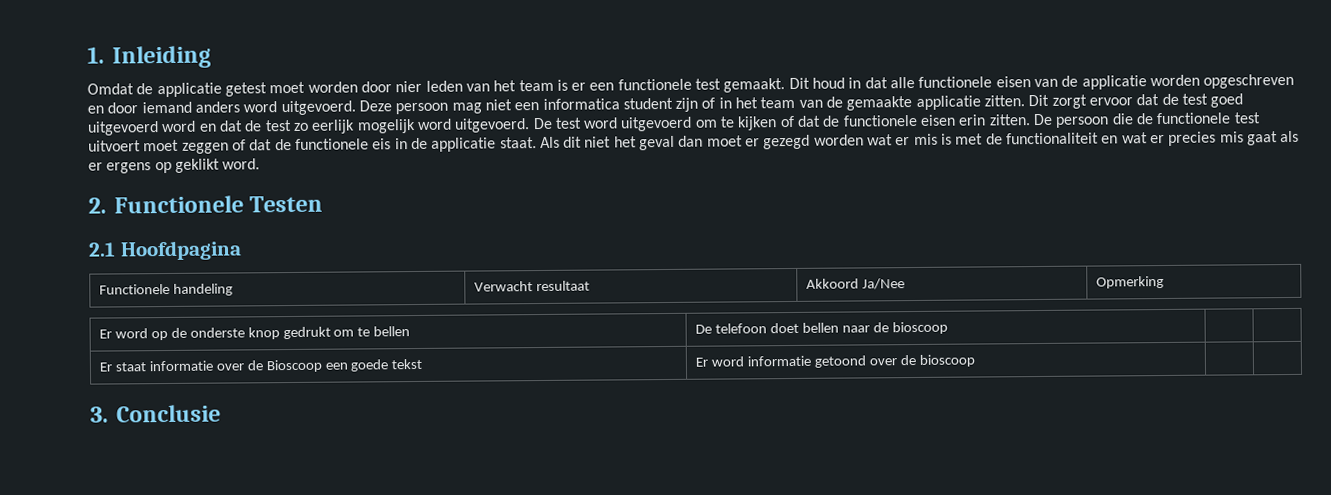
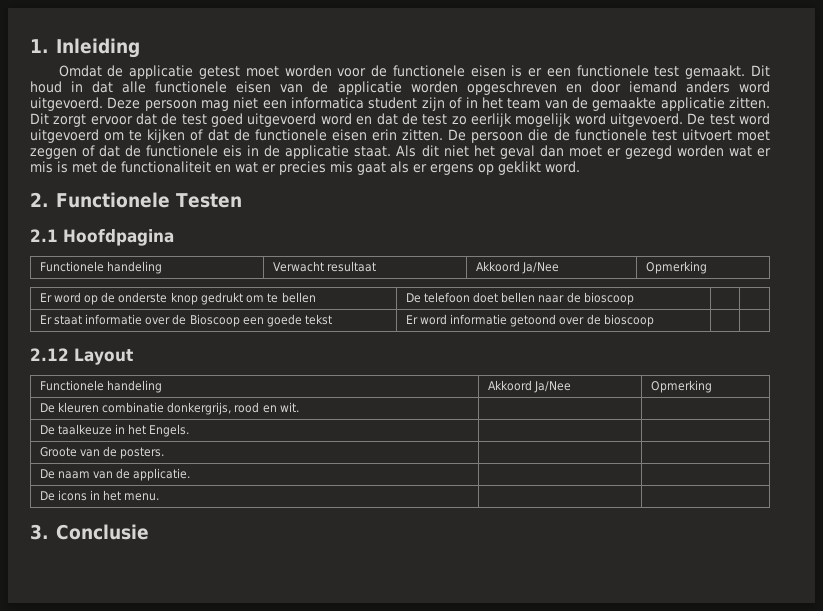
- Omdat de applicatie getest moet worden door nier leden van het team is er een functionele test gemaakt.
+ Omdat de applicatie getest moet worden voor de functionele eisen is er een functionele test gemaakt.
+ 2.12 Layout
+ Functionele handeling | Akkoord Ja/Nee | Opmerking
+ De kleuren combinatie donkergrijs, rood en wit. | |
+ De taalkeuze in het Engels. | |
+ Groote van de posters. | |
+ De naam van de applicatie. | |
+ De icons in het menu. | |

